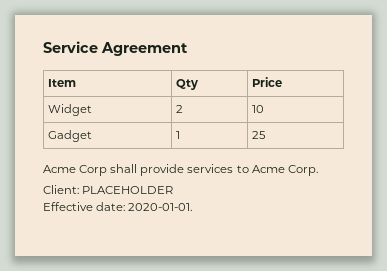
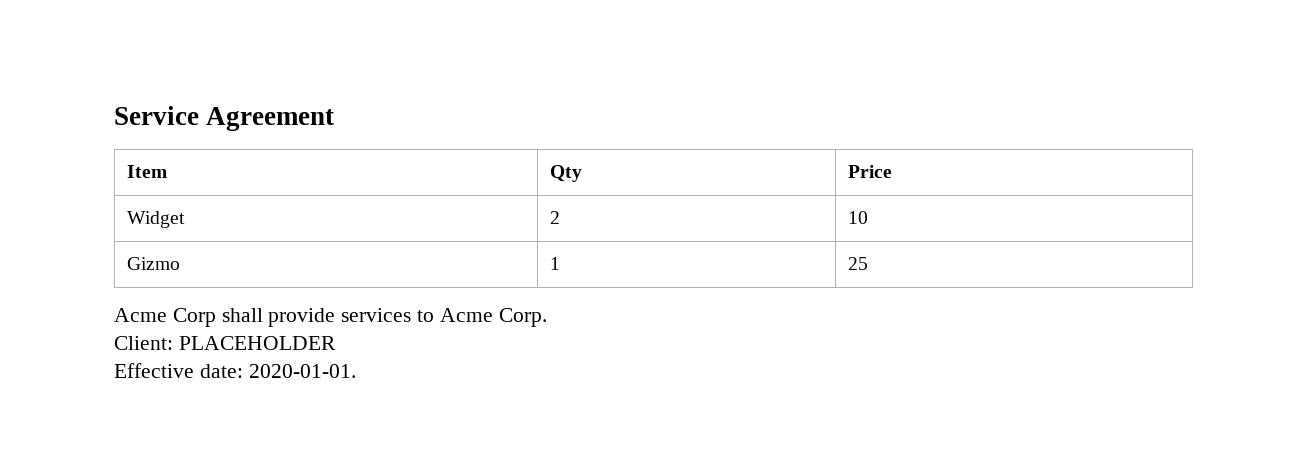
- Gadget | 1 | 25
+ Gizmo | 1 | 25

